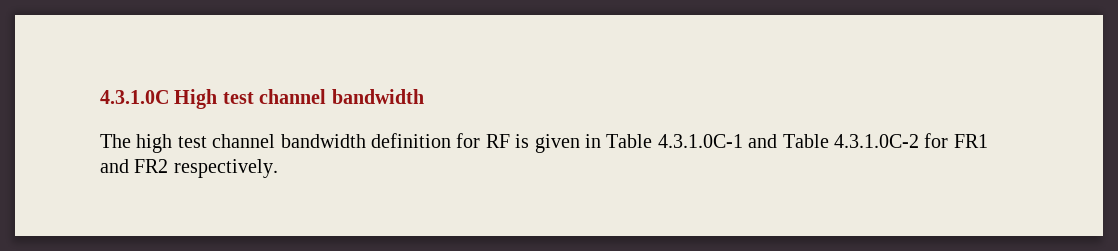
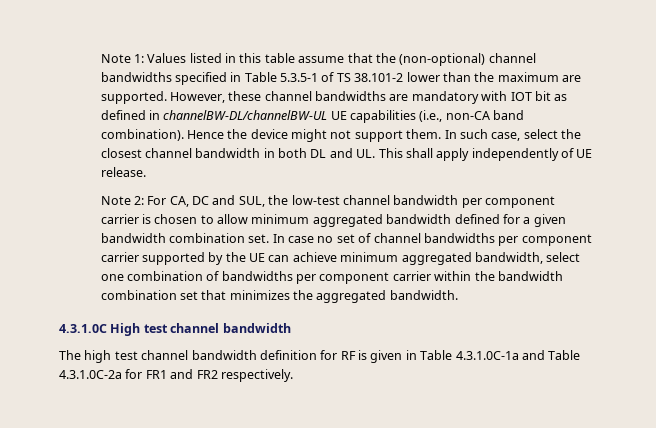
+ Note 1: Values listed in this table assume that the (non-optional) channel bandwidths specified in Table 5.3.5-1 of TS 38.101-2 lower than the maximum are supported. However, these channel bandwidths are mandatory with IOT bit as defined in channelBW-DL/channelBW-UL UE capabilities (i.e., non-CA band combination). Hence the device might not support them. In such case, select the closest channel bandwidth in both DL and UL. This shall apply independently of UE release.
+ Note 2: For CA, DC and SUL, the low-test channel bandwidth per component carrier is chosen to allow minimum aggregated bandwidth defined for a given bandwidth combination set. In case no set of channel bandwidths per component carrier supported by the UE can achieve minimum aggregated bandwidth, select one combination of bandwidths per component carrier within the bandwidth combination set that minimizes the aggregated bandwidth.
- The high test channel bandwidth definition for RF is given in Table 4.3.1.0C-1 and Table 4.3.1.0C-2 for FR1 and FR2 respectively.
+ The high test channel bandwidth definition for RF is given in Table 4.3.1.0C-1a and Table 4.3.1.0C-2a for FR1 and FR2 respectively.

